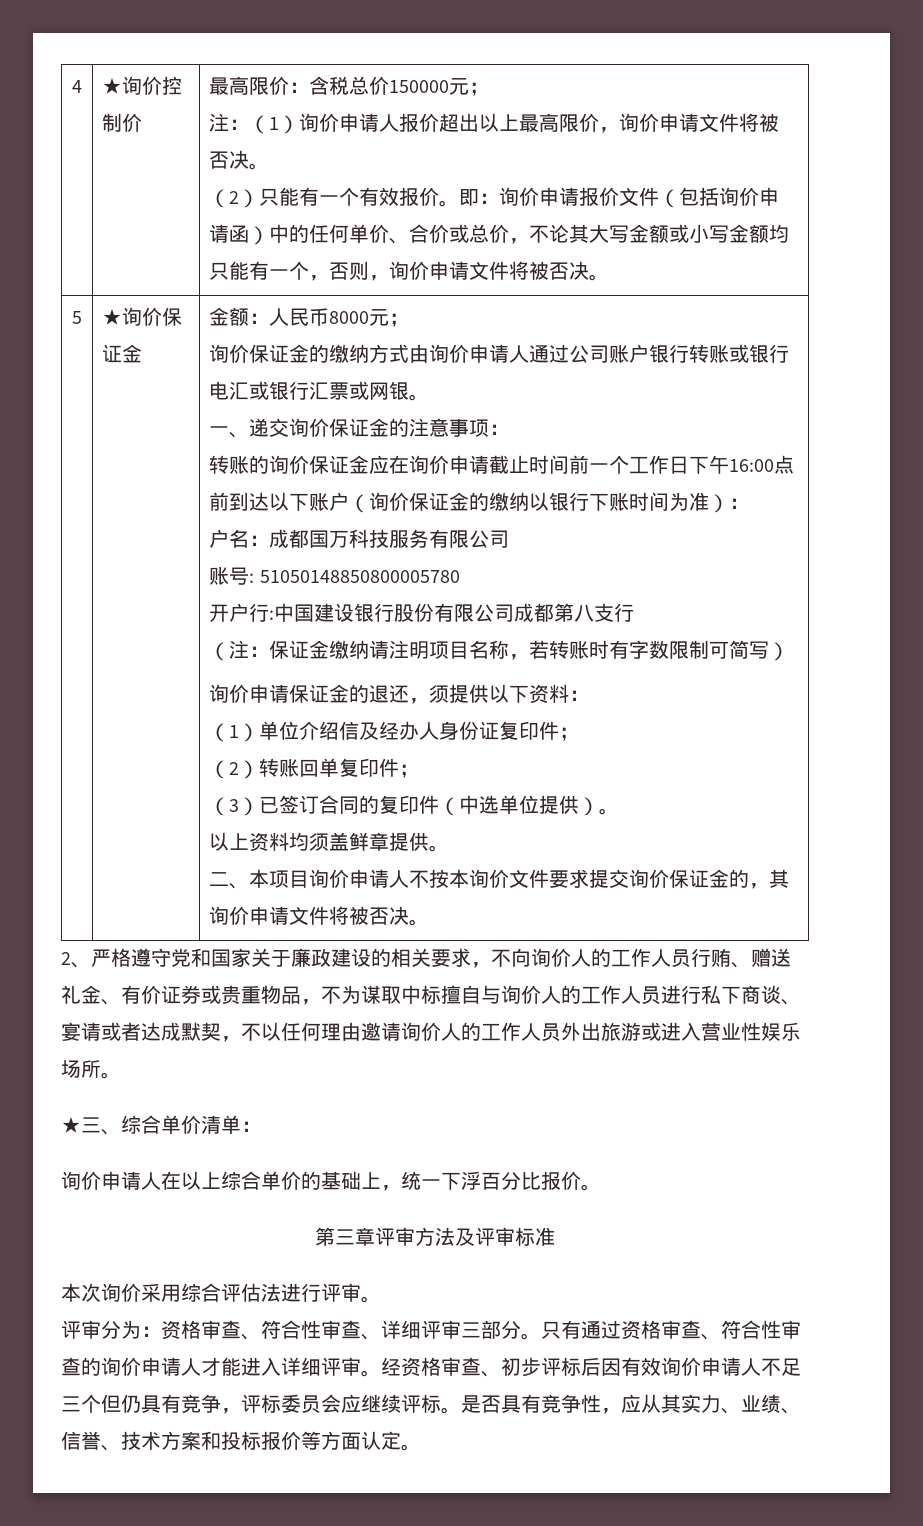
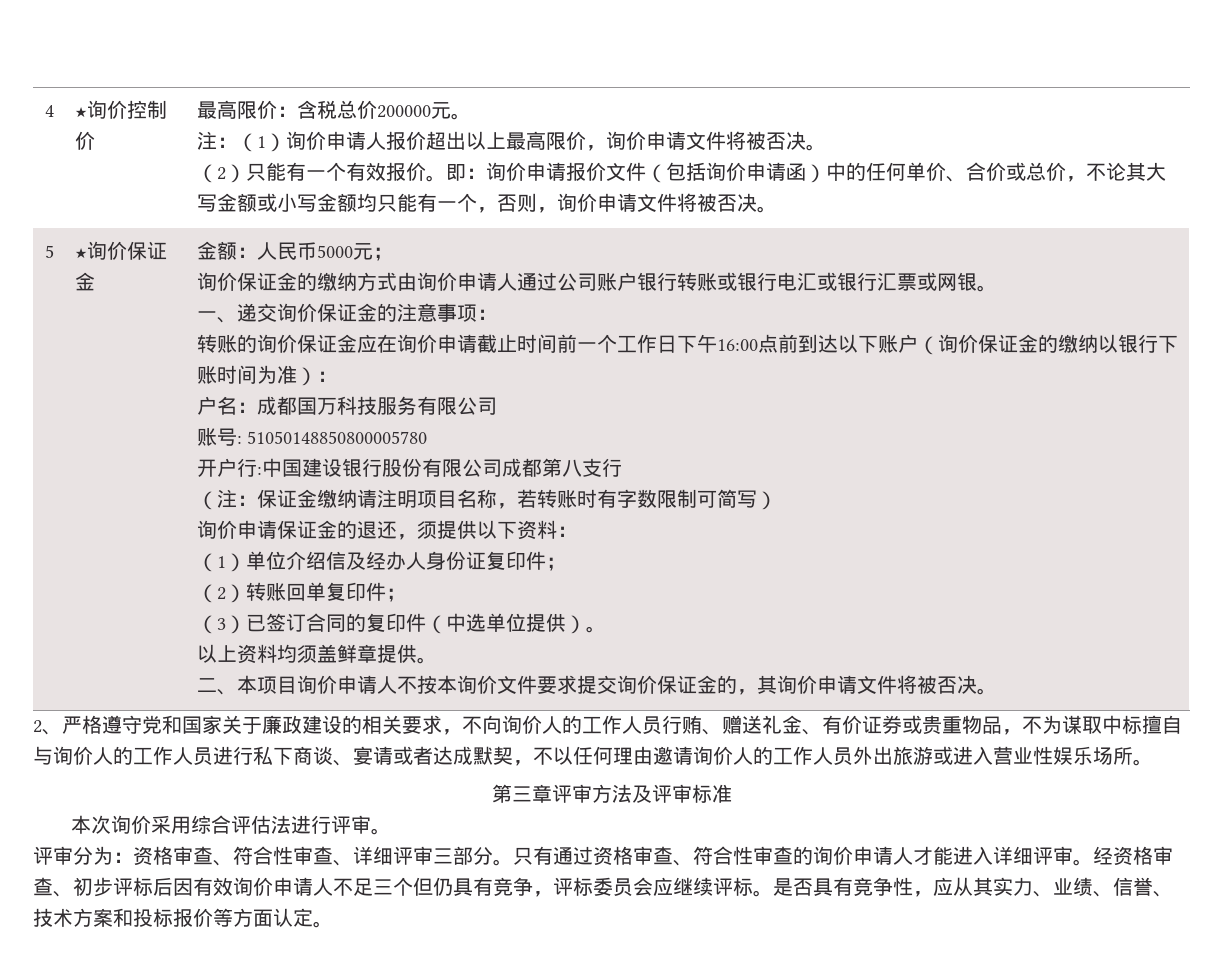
- 最高限价：含税总价150000元；
+ 最高限价：含税总价200000元。
- 金额：人民币8000元；
+ 金额：人民币5000元；
- ★三、综合单价清单：
- 询价申请人在以上综合单价的基础上，统一下浮百分比报价。

